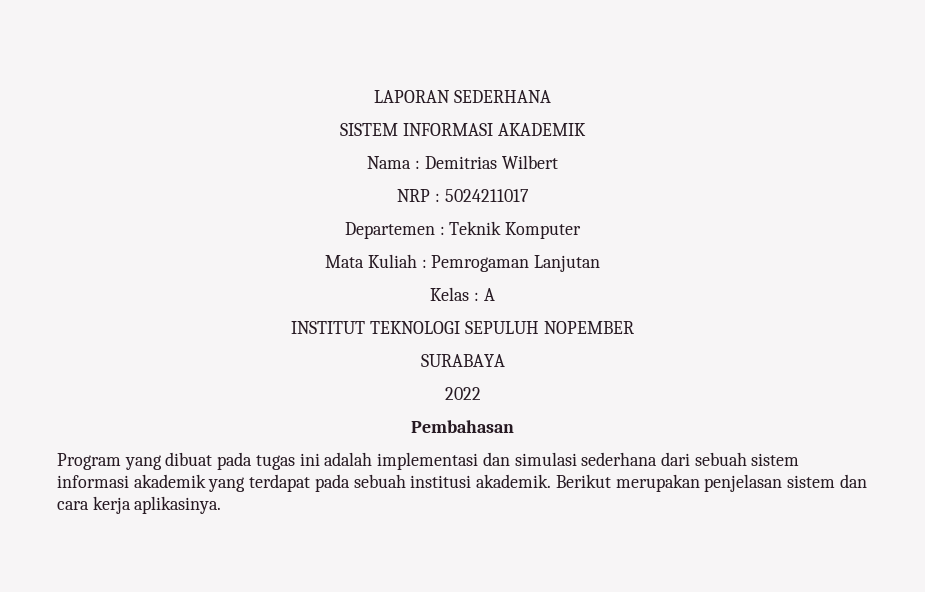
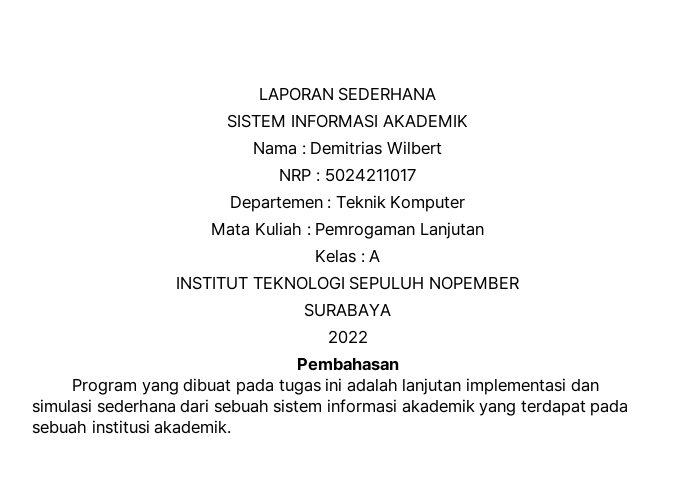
- Program yang dibuat pada tugas ini adalah implementasi dan simulasi sederhana dari sebuah sistem informasi akademik yang terdapat pada sebuah institusi akademik. Berikut merupakan penjelasan sistem dan cara kerja aplikasinya.
+ Program yang dibuat pada tugas ini adalah lanjutan implementasi dan simulasi sederhana dari sebuah sistem informasi akademik yang terdapat pada sebuah institusi akademik.

